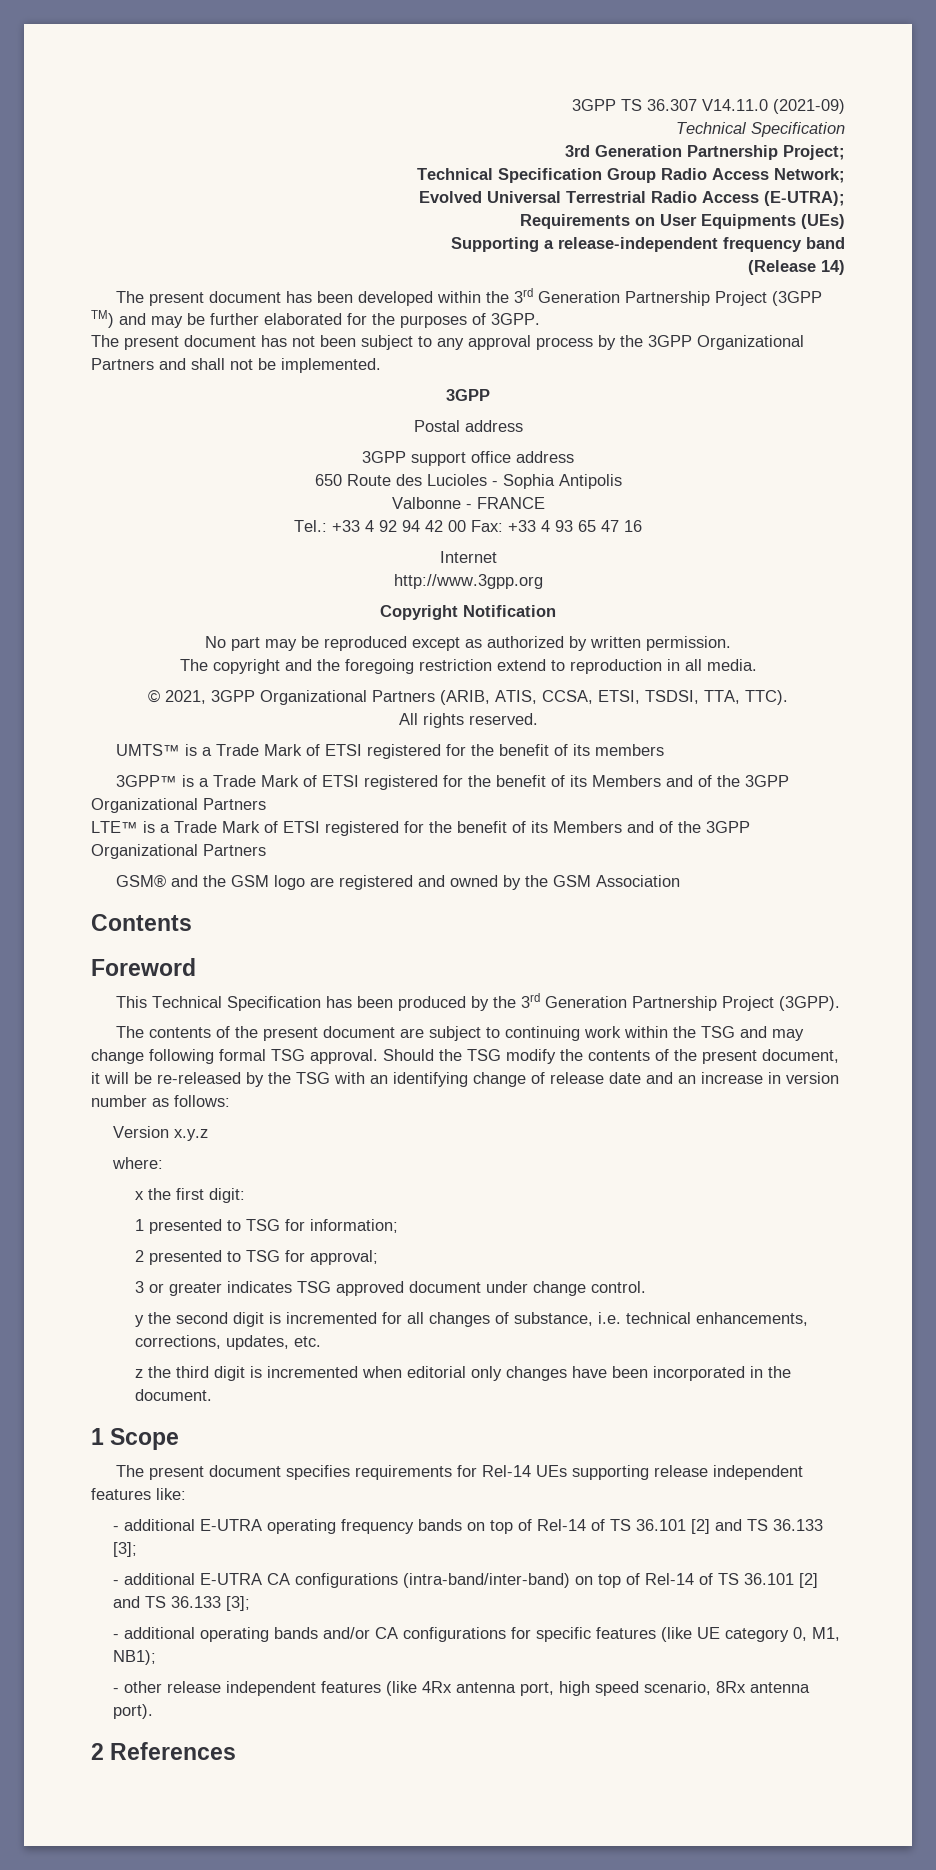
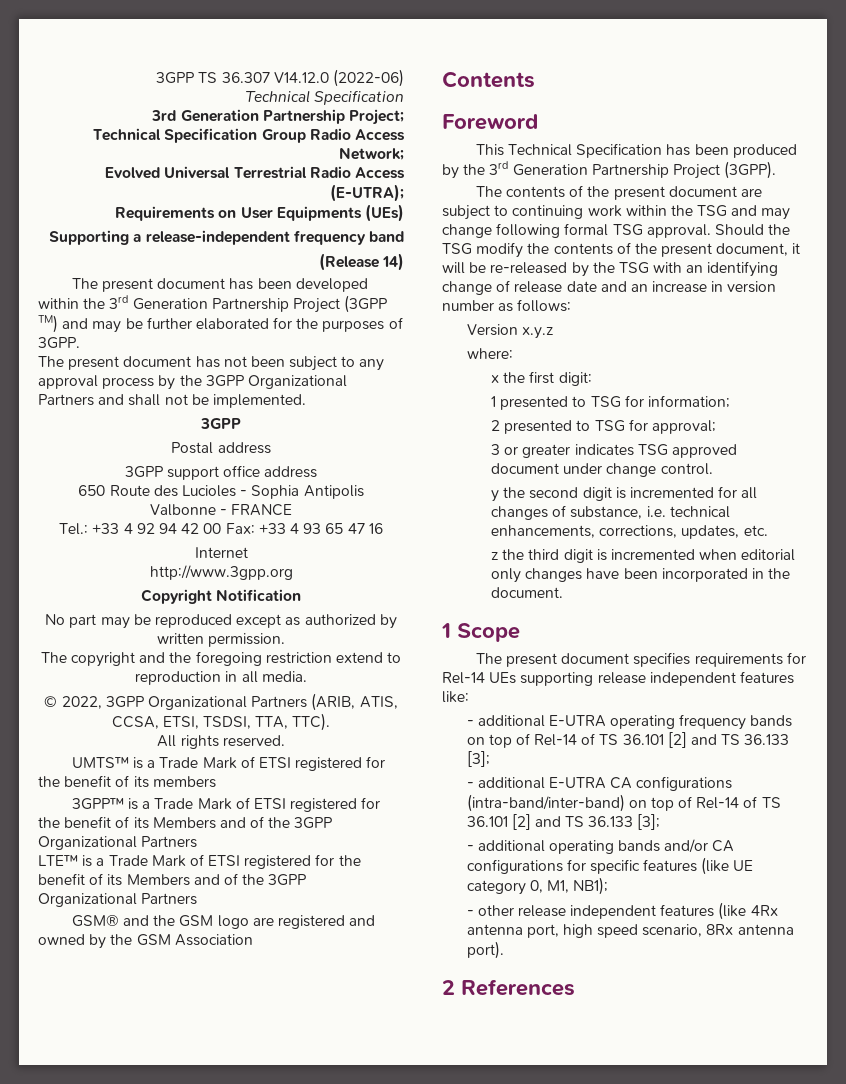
- 3GPP TS 36.307 V14.11.0 (2021-09)
+ 3GPP TS 36.307 V14.12.0 (2022-06)
- © 2021, 3GPP Organizational Partners (ARIB, ATIS, CCSA, ETSI, TSDSI, TTA, TTC).
+ © 2022, 3GPP Organizational Partners (ARIB, ATIS, CCSA, ETSI, TSDSI, TTA, TTC).

